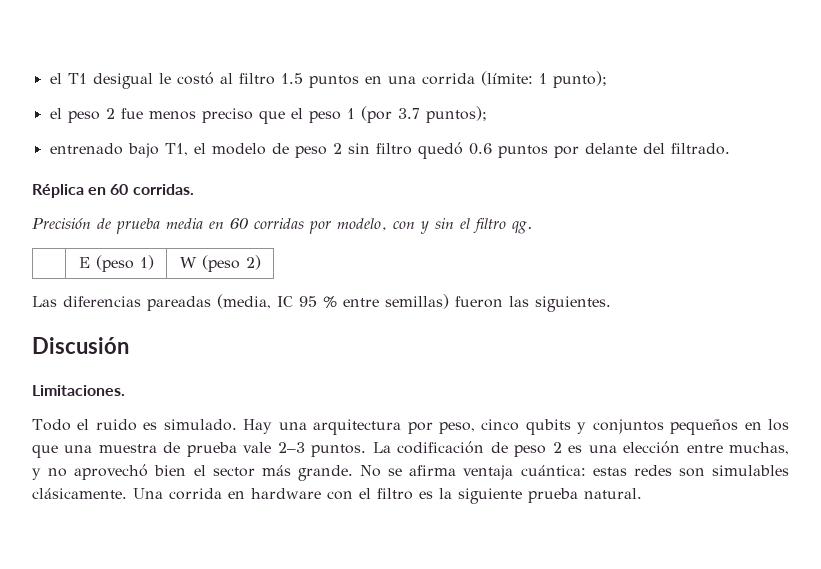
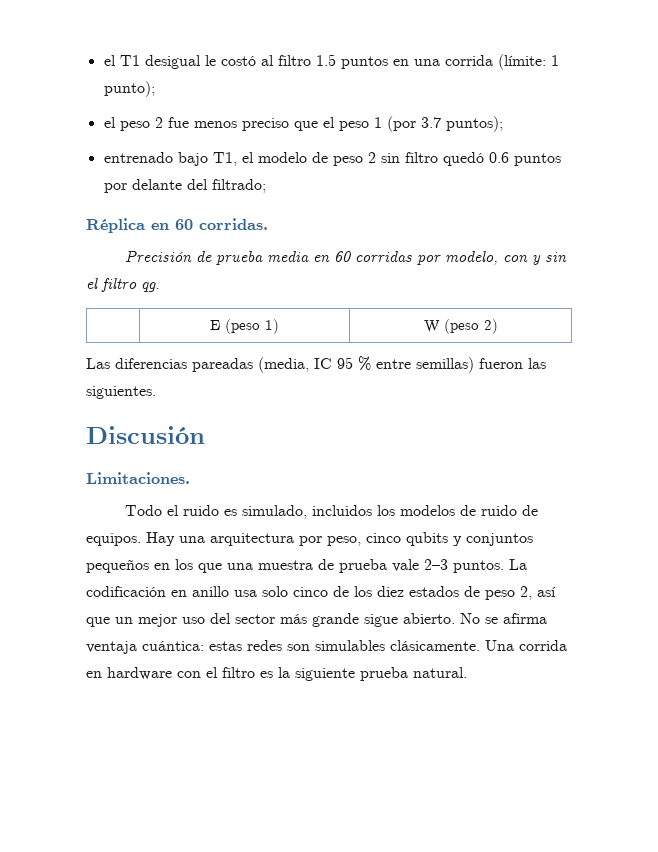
- entrenado bajo T1, el modelo de peso 2 sin filtro quedó 0.6 puntos por delante del filtrado.
+ entrenado bajo T1, el modelo de peso 2 sin filtro quedó 0.6 puntos por delante del filtrado;
- Todo el ruido es simulado.
+ Todo el ruido es simulado, incluidos los modelos de ruido de equipos.
- La codificación de peso 2 es una elección entre muchas, y no aprovechó bien el sector más grande.
+ La codificación en anillo usa solo cinco de los diez estados de peso 2, así que un mejor uso del sector más grande sigue abierto.

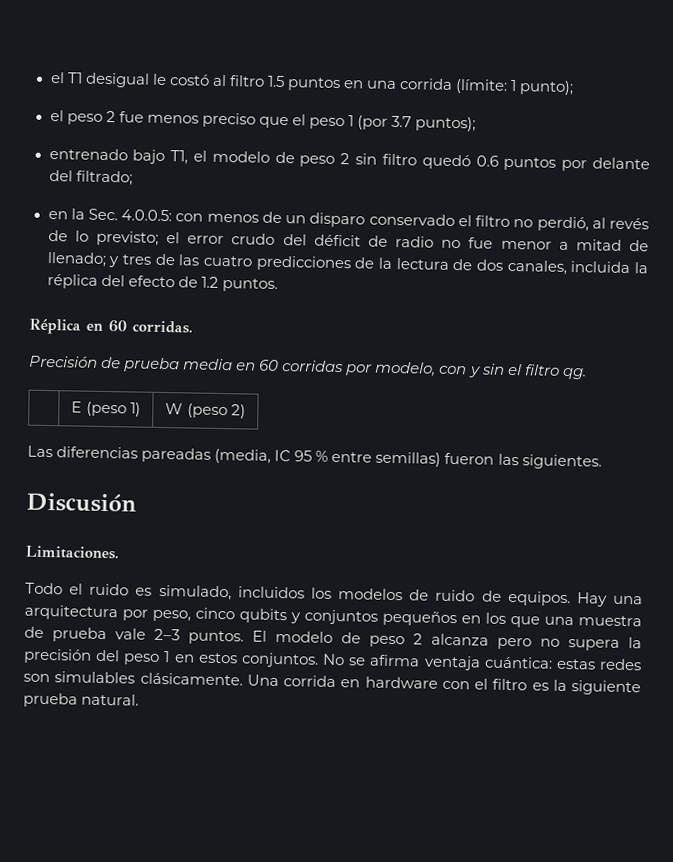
+ en la Sec. 4.0.0.5: con menos de un disparo conservado el filtro no perdió, al revés de lo previsto; el error crudo del déficit de radio no fue menor a mitad de llenado; y tres de las cuatro predicciones de la lectura de dos canales, incluida la réplica del efecto de 1.2 puntos.
- La codificación en anillo usa solo cinco de los diez estados de peso 2, así que un mejor uso del sector más grande sigue abierto.
+ El modelo de peso 2 alcanza pero no supera la precisión del peso 1 en estos conjuntos.

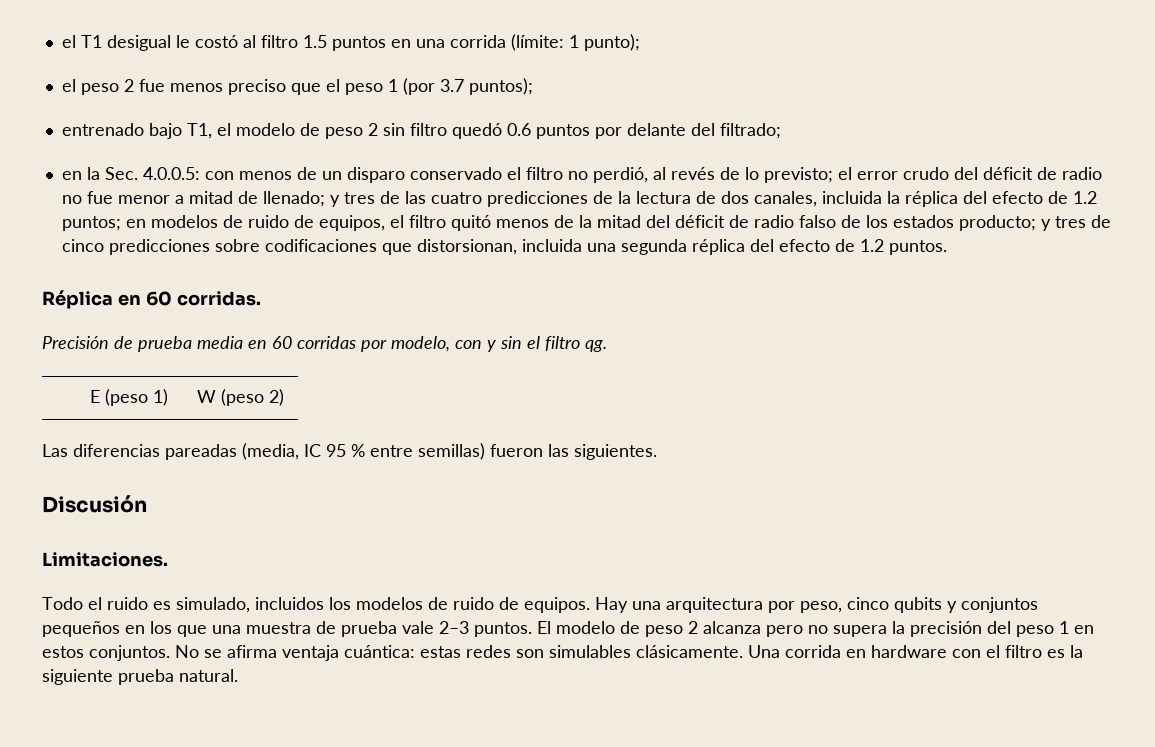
- en la Sec. 4.0.0.5: con menos de un disparo conservado el filtro no perdió, al revés de lo previsto; el error crudo del déficit de radio no fue menor a mitad de llenado; y tres de las cuatro predicciones de la lectura de dos canales, incluida la réplica del efecto de 1.2 puntos.
+ en la Sec. 4.0.0.5: con menos de un disparo conservado el filtro no perdió, al revés de lo previsto; el error crudo del déficit de radio no fue menor a mitad de llenado; y tres de las cuatro predicciones de la lectura de dos canales, incluida la réplica del efecto de 1.2 puntos; en modelos de ruido de equipos, el filtro quitó menos de la mitad del déficit de radio falso de los estados producto; y tres de cinco predicciones sobre codificaciones que distorsionan, incluida una segunda réplica del efecto de 1.2 puntos.

